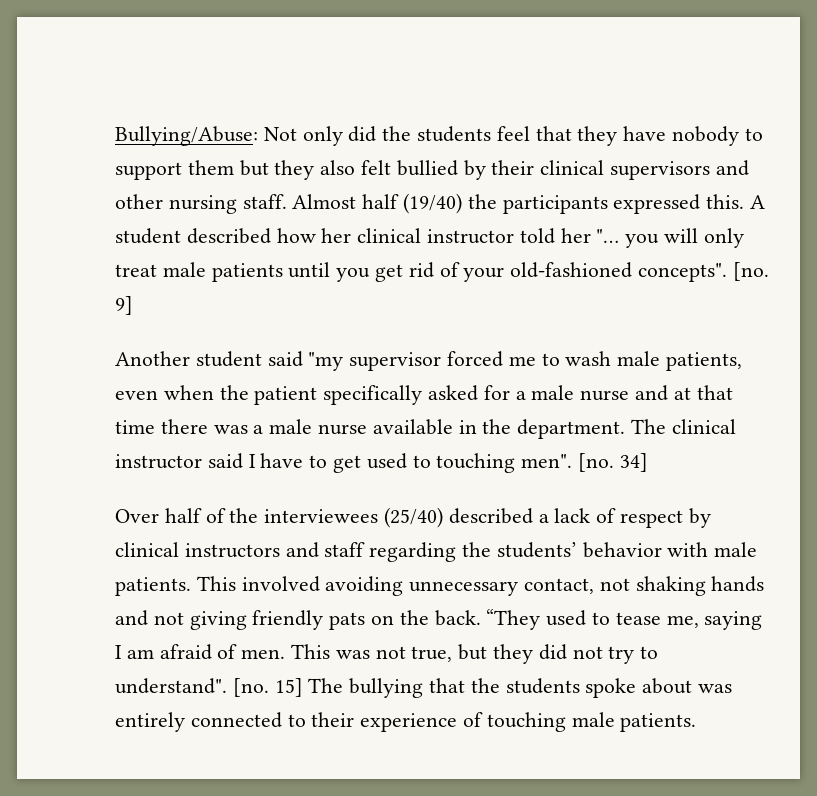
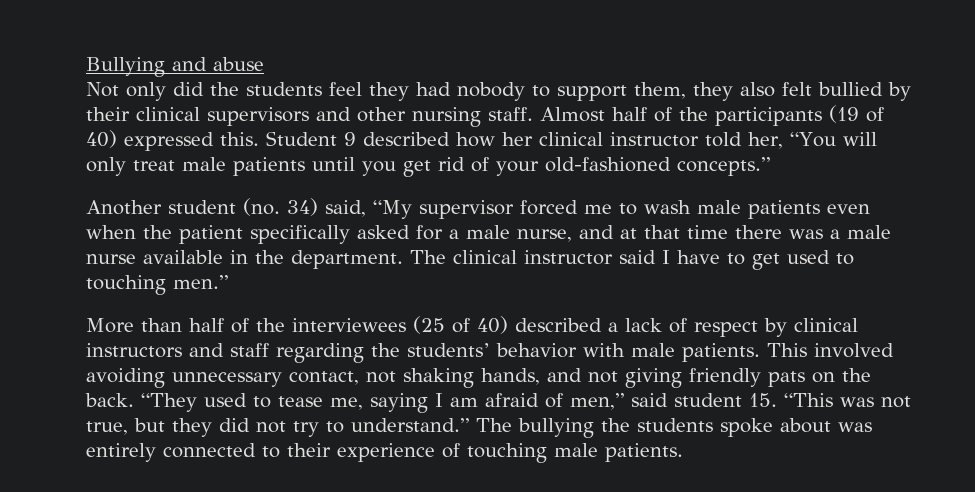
- Bullying/Abuse: Not only did the students feel that they have nobody to support them but they also felt bullied by their clinical supervisors and other nursing staff.
+ Bullying and abuse
+ Not only did the students feel they had nobody to support them, they also felt bullied by their clinical supervisors and other nursing staff.
- Almost half (19/40) the participants expressed this. A student described how her clinical instructor told her "… you will only treat male patients until you get rid of your old-fashioned concepts". [no. 9]
+ Almost half of the participants (19 of 40) expressed this. Student 9 described how her clinical instructor told her, “You will only treat male patients until you get rid of your old-fashioned concepts.”
- Another student said "my supervisor forced me to wash male patients, even when the patient specifically asked for a male nurse and at that time there was a male nurse available in the department.
+ Another student (no. 34) said, “My supervisor forced me to wash male patients even when the patient specifically asked for a male nurse, and at that time there was a male nurse available in the department.
- The clinical instructor said I have to get used to touching men". [no. 34]
- Over half of the interviewees (25/40) described a lack of respect by clinical instructors and staff regarding the students’ behavior with male patients.
+ The clinical instructor said I have to get used to touching men.”
+ More than half of the interviewees (25 of 40) described a lack of respect by clinical instructors and staff regarding the students’ behavior with male patients.
- This involved avoiding unnecessary contact, not shaking hands and not giving friendly pats on the back.
+ This involved avoiding unnecessary contact, not shaking hands, and not giving friendly pats on the back.
- “They used to tease me, saying I am afraid of men. This was not true, but they did not try to understand". [no. 15] The bullying that the students spoke about was entirely connected to their experience of touching male patients.
+ “They used to tease me, saying I am afraid of men,” said student 15. “This was not true, but they did not try to understand.” The bullying the students spoke about was entirely connected to their experience of touching male patients.

